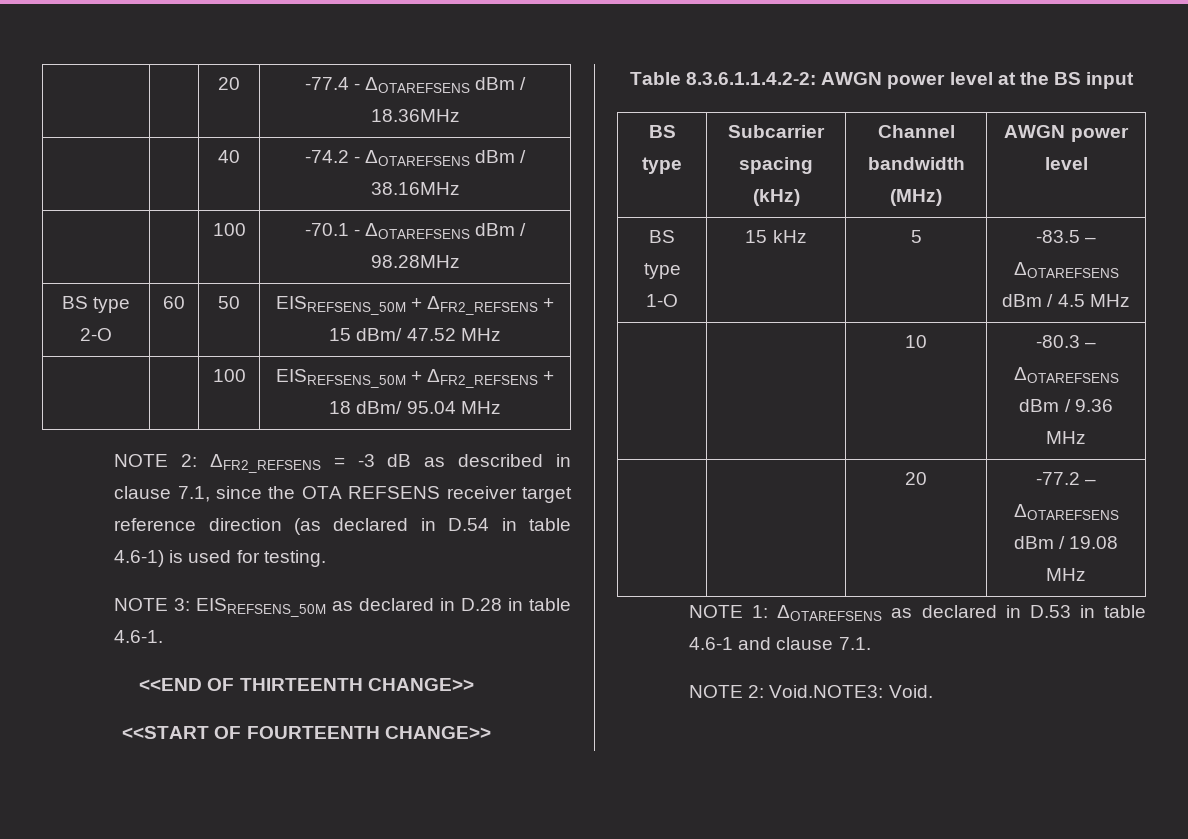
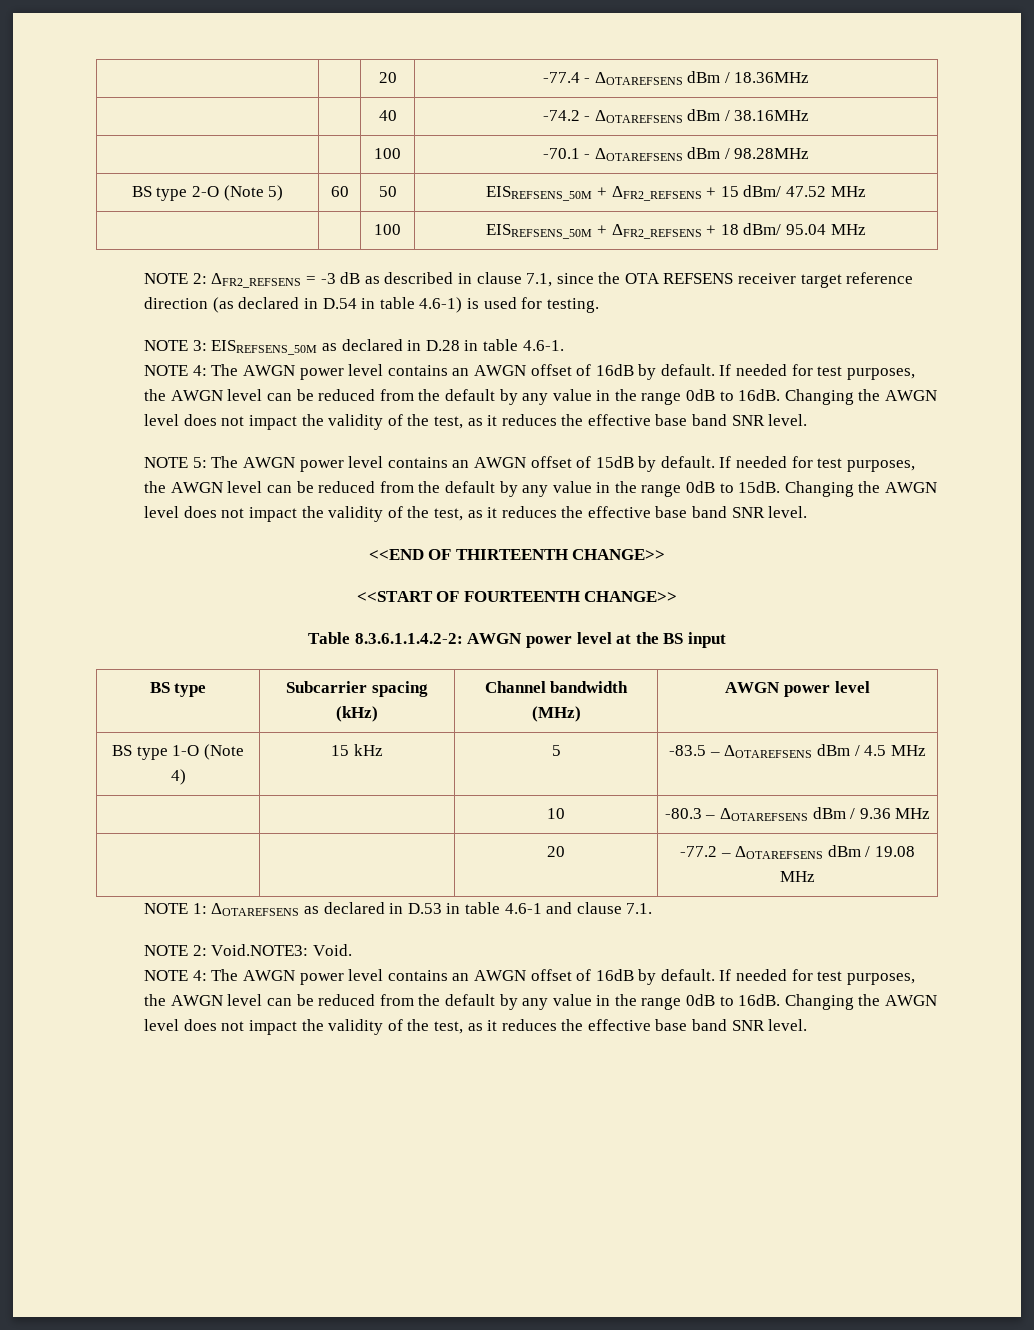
- BS type 2-O | 60 | 50 | EISREFSENS_50M + ΔFR2_REFSENS + 15 dBm/ 47.52 MHz
+ BS type 2-O (Note 5) | 60 | 50 | EISREFSENS_50M + ΔFR2_REFSENS + 15 dBm/ 47.52 MHz
  NOTE 3: EISREFSENS_50M as declared in D.28 in table 4.6-1.
+ NOTE 4: The AWGN power level contains an AWGN offset of 16dB by default. If needed for test purposes, the AWGN level can be reduced from the default by any value in the range 0dB to 16dB. Changing the AWGN level does not impact the validity of the test, as it reduces the effective base band SNR level.
+ NOTE 5: The AWGN power level contains an AWGN offset of 15dB by default. If needed for test purposes, the AWGN level can be reduced from the default by any value in the range 0dB to 15dB. Changing the AWGN level does not impact the validity of the test, as it reduces the effective base band SNR level.
- BS type 1-O | 15 kHz | 5 | -83.5 – ΔOTAREFSENS dBm / 4.5 MHz
+ BS type 1-O (Note 4) | 15 kHz | 5 | -83.5 – ΔOTAREFSENS dBm / 4.5 MHz
  NOTE 2: Void.NOTE3: Void.
+ NOTE 4: The AWGN power level contains an AWGN offset of 16dB by default. If needed for test purposes, the AWGN level can be reduced from the default by any value in the range 0dB to 16dB. Changing the AWGN level does not impact the validity of the test, as it reduces the effective base band SNR level.

